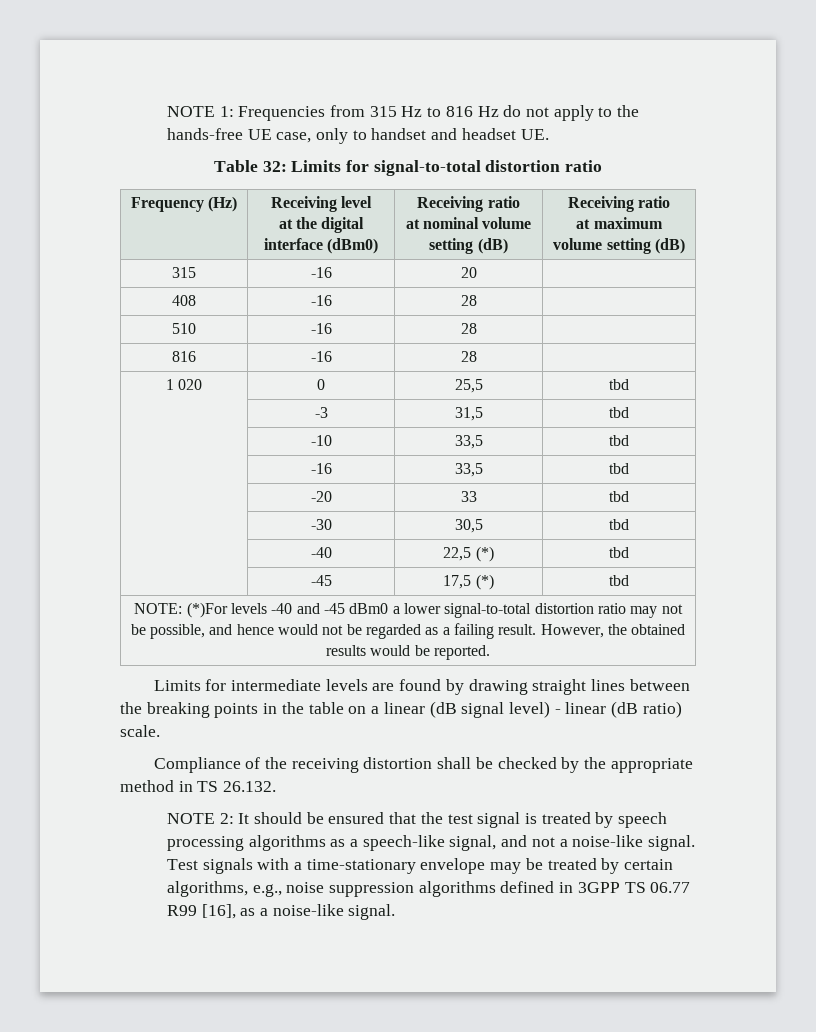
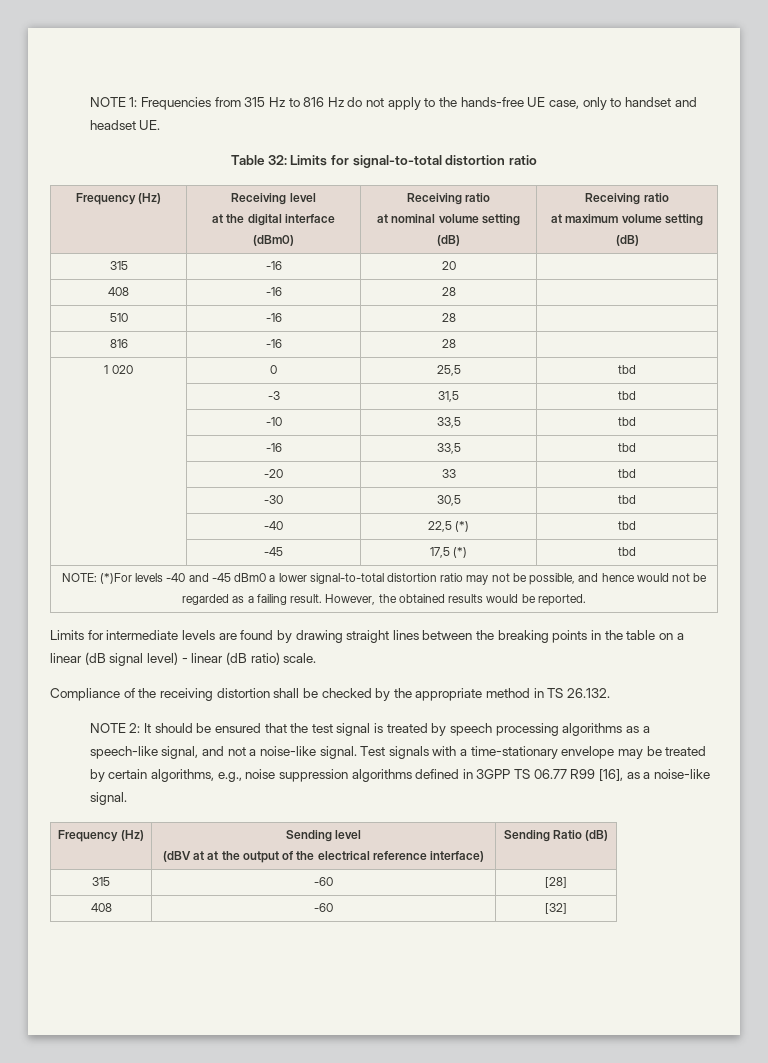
+ Frequency (Hz) | Sending level
+ (dBV at at the output of the electrical reference interface) | Sending Ratio (dB)
+ 315 | -60 | [28]
+ 408 | -60 | [32]

